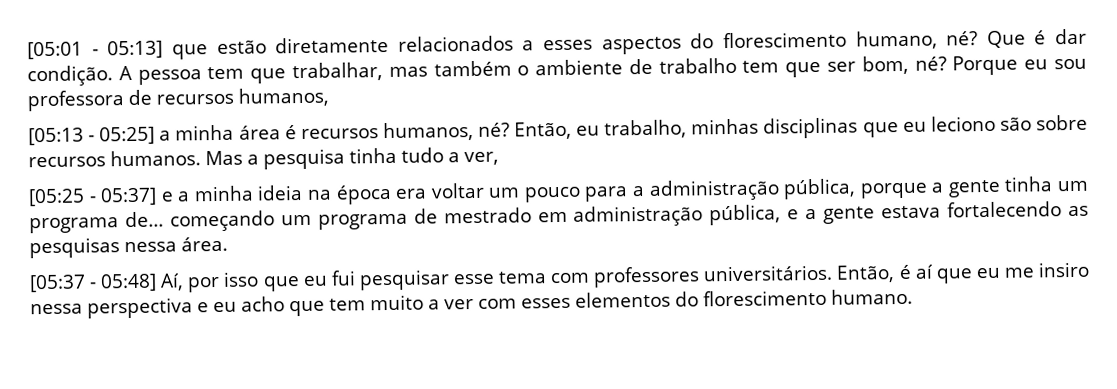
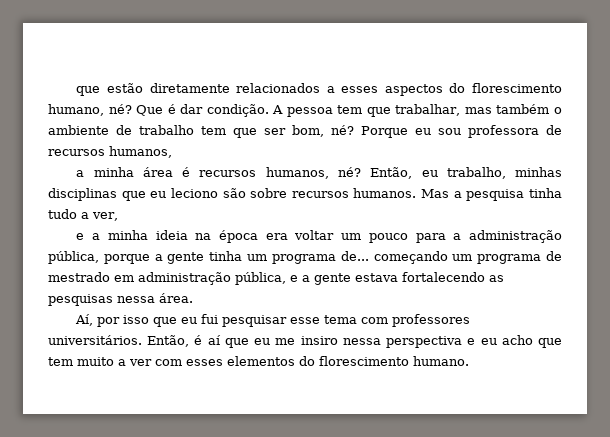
- [05:01 - 05:13] que estão diretamente relacionados a esses aspectos do florescimento humano, né?
+ que estão diretamente relacionados a esses aspectos do florescimento humano, né?
- [05:13 - 05:25] a minha área é recursos humanos, né?
+ a minha área é recursos humanos, né?
- [05:25 - 05:37] e a minha ideia na época era voltar um pouco para a administração pública, porque a gente tinha um programa de... começando um programa de mestrado em administração pública, e a gente estava fortalecendo as pesquisas nessa área.
+ e a minha ideia na época era voltar um pouco para a administração pública, porque a gente tinha um programa de... começando um programa de mestrado em administração pública, e a gente estava fortalecendo as pesquisas nessa área.
- [05:37 - 05:48] Aí, por isso que eu fui pesquisar esse tema com professores universitários.
+ Aí, por isso que eu fui pesquisar esse tema com professores universitários.

